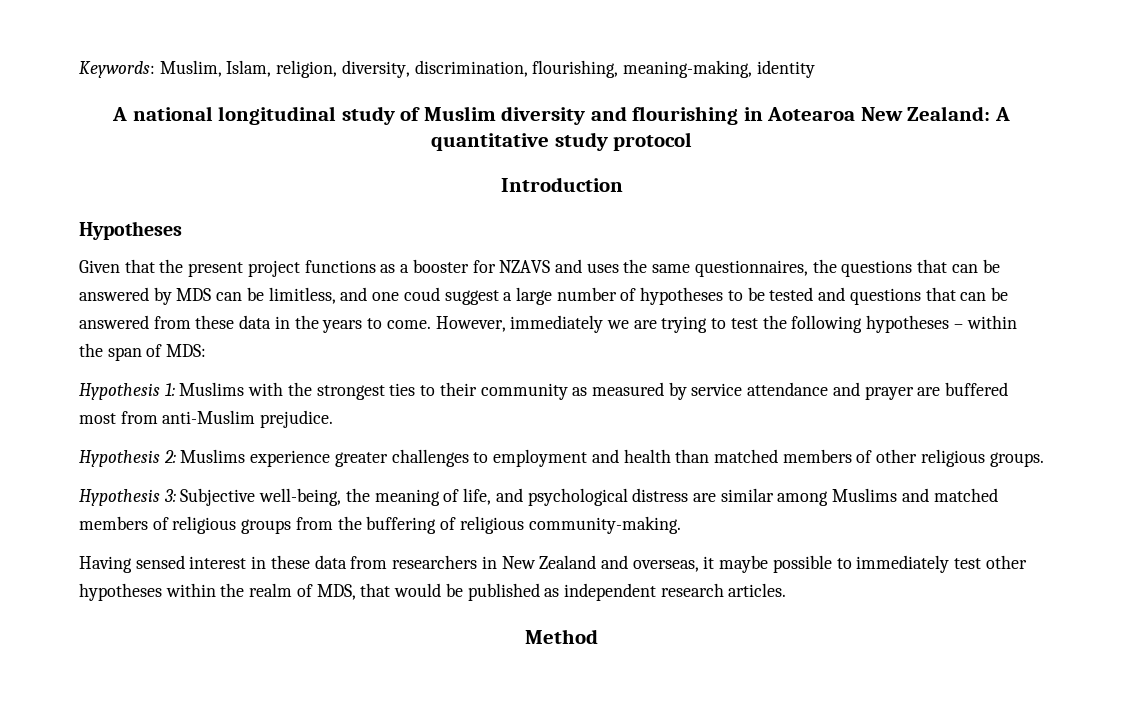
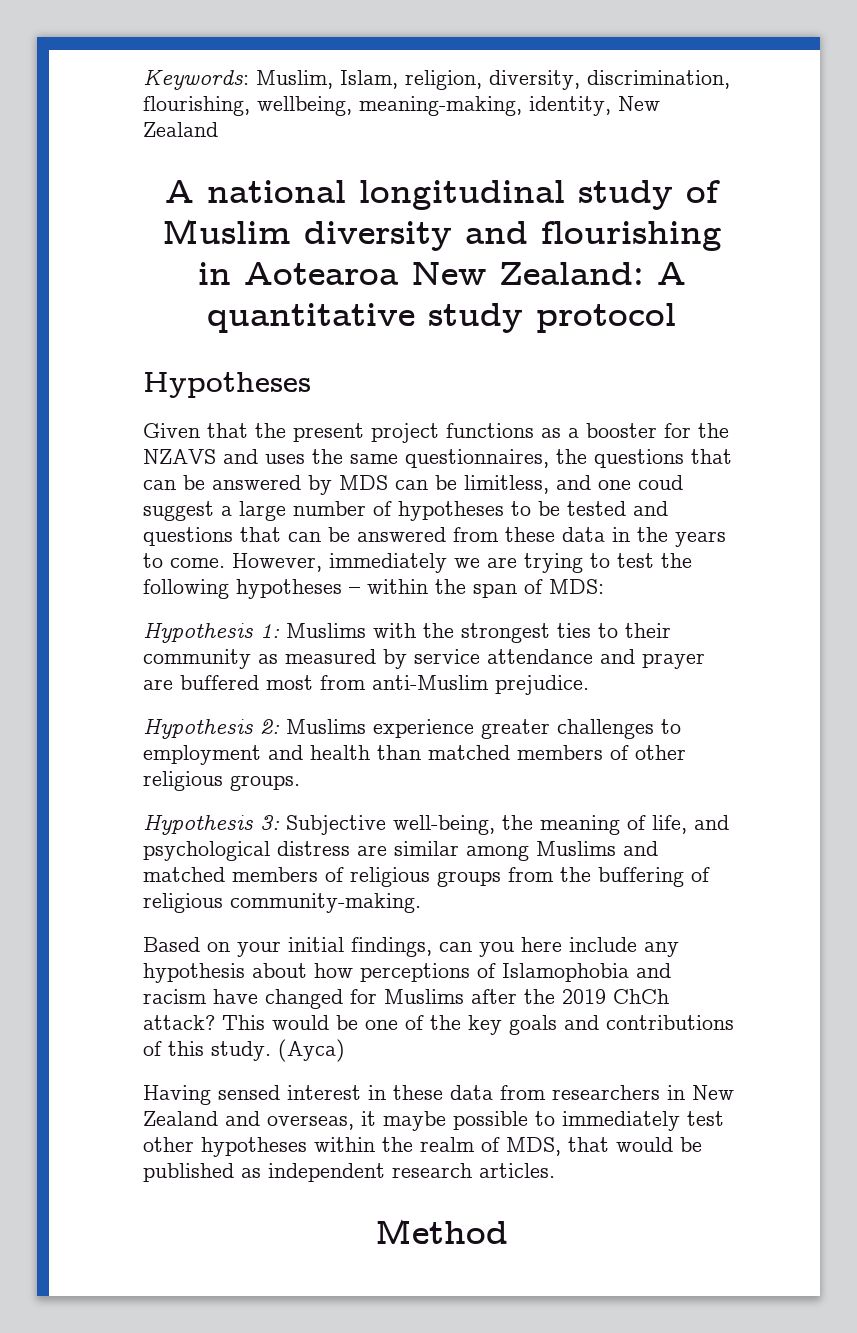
- Keywords: Muslim, Islam, religion, diversity, discrimination, flourishing, meaning-making, identity
+ Keywords: Muslim, Islam, religion, diversity, discrimination, flourishing, wellbeing, meaning-making, identity, New Zealand
- Introduction
- Given that the present project functions as a booster for NZAVS and uses the same questionnaires, the questions that can be answered by MDS can be limitless, and one coud suggest a large number of hypotheses to be tested and questions that can be answered from these data in the years to come.
+ Given that the present project functions as a booster for the NZAVS and uses the same questionnaires, the questions that can be answered by MDS can be limitless, and one coud suggest a large number of hypotheses to be tested and questions that can be answered from these data in the years to come.
+ Based on your initial findings, can you here include any hypothesis about how perceptions of Islamophobia and racism have changed for Muslims after the 2019 ChCh attack? This would be one of the key goals and contributions of this study. (Ayca)

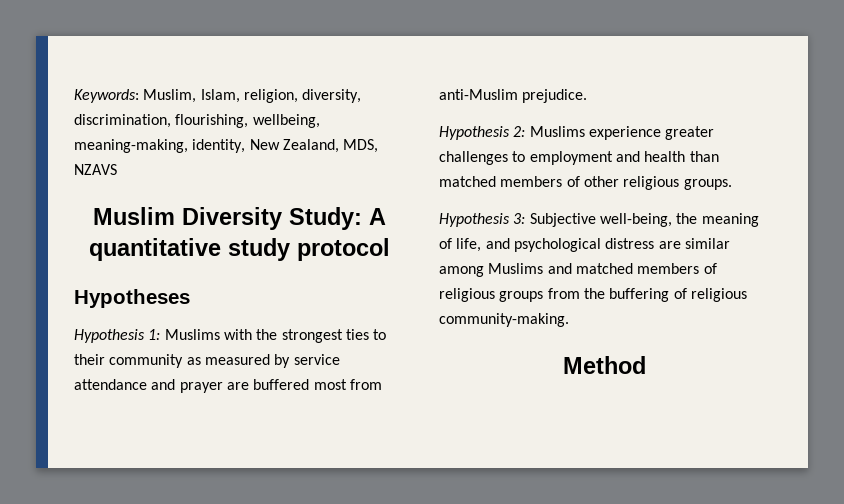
- Keywords: Muslim, Islam, religion, diversity, discrimination, flourishing, wellbeing, meaning-making, identity, New Zealand
- A national longitudinal study of Muslim diversity and flourishing in Aotearoa New Zealand: A quantitative study protocol
+ Keywords: Muslim, Islam, religion, diversity, discrimination, flourishing, wellbeing, meaning-making, identity, New Zealand, MDS, NZAVS
+ Muslim Diversity Study: A quantitative study protocol
- Given that the present project functions as a booster for the NZAVS and uses the same questionnaires, the questions that can be answered by MDS can be limitless, and one coud suggest a large number of hypotheses to be tested and questions that can be answered from these data in the years to come. However, immediately we are trying to test the following hypotheses – within the span of MDS:
- Based on your initial findings, can you here include any hypothesis about how perceptions of Islamophobia and racism have changed for Muslims after the 2019 ChCh attack? This would be one of the key goals and contributions of this study. (Ayca)
- Having sensed interest in these data from researchers in New Zealand and overseas, it maybe possible to immediately test other hypotheses within the realm of MDS, that would be published as independent research articles.

